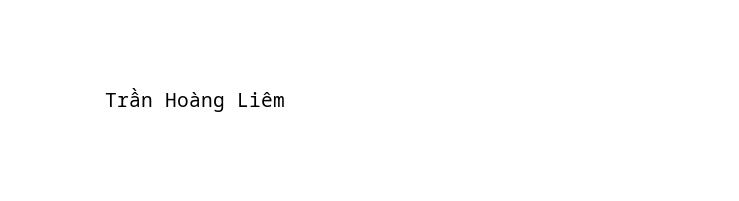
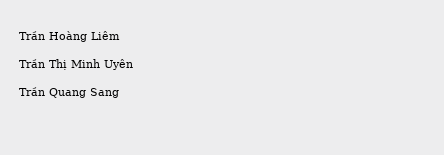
+ Trần Thị Minh Uyên
+ Trần Quang Sang

